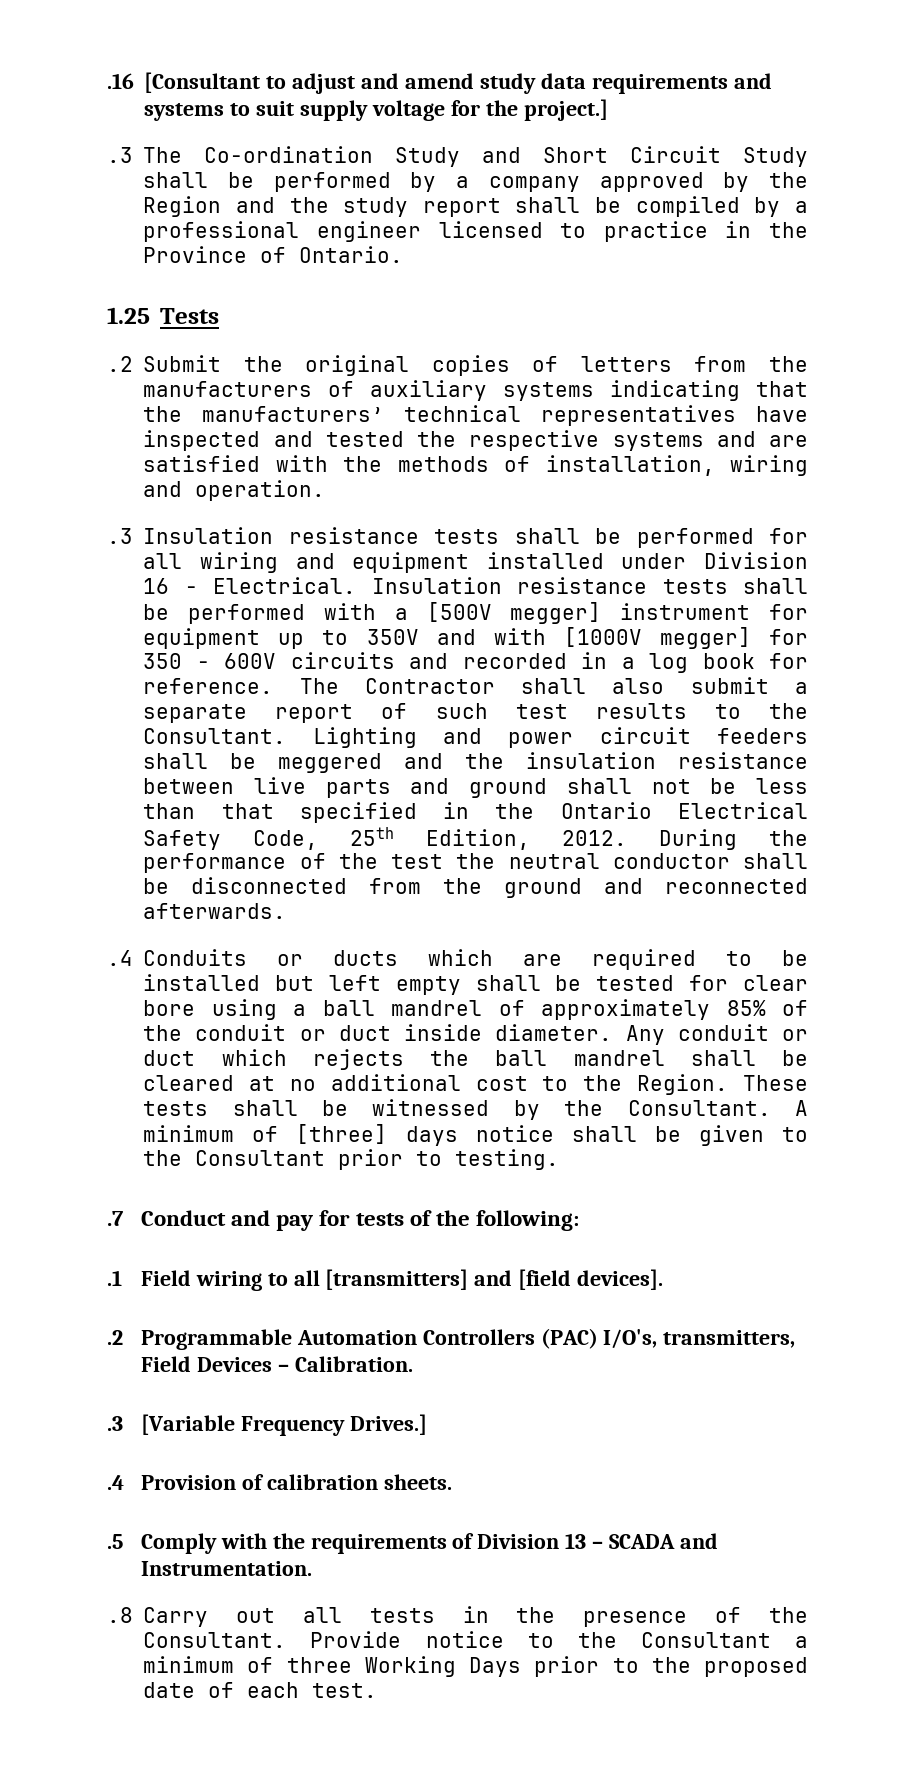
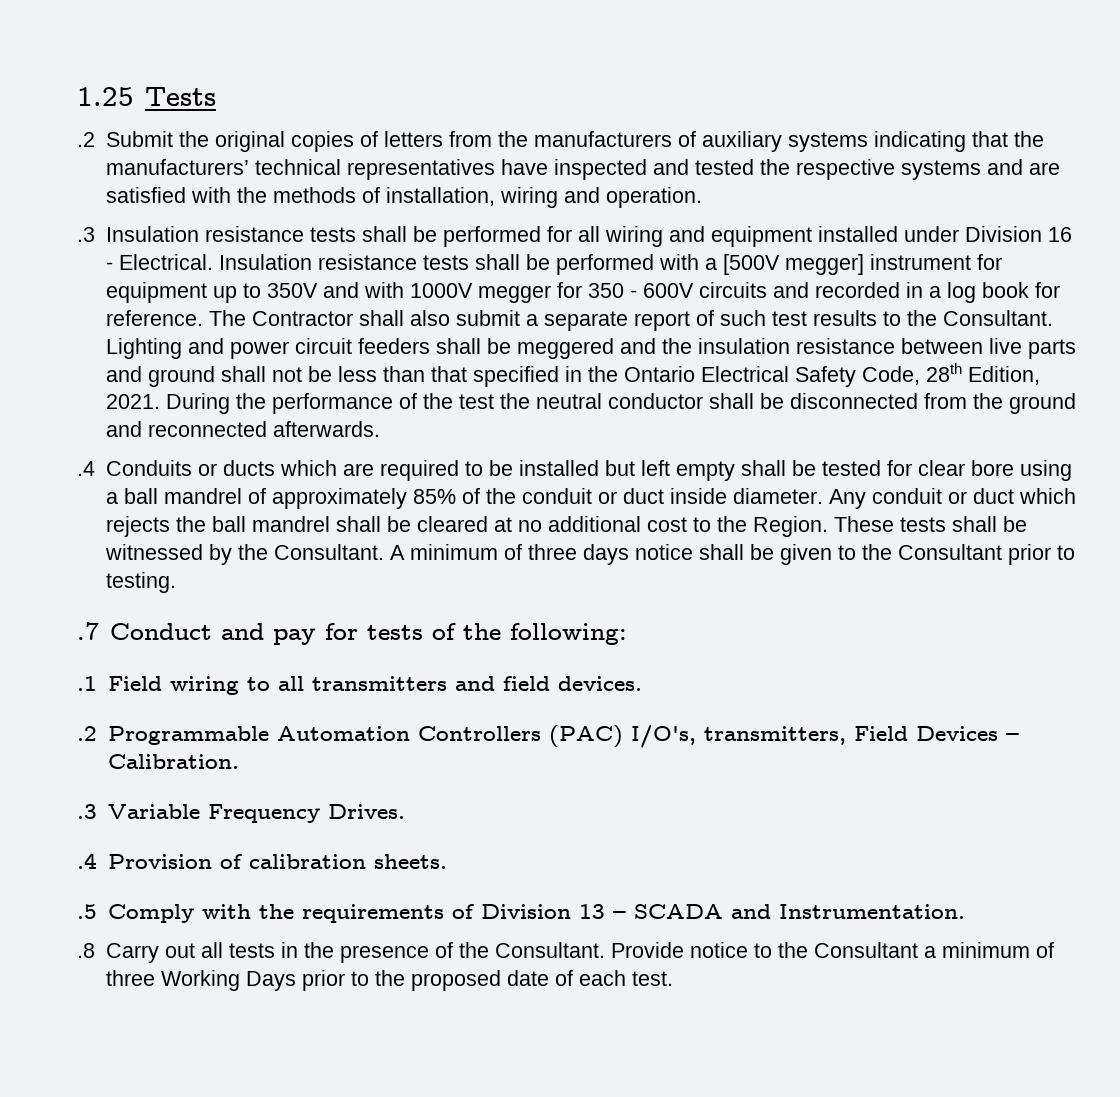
- .16 [Consultant to adjust and amend study data requirements and systems to suit supply voltage for the project.]
- .3 The Co-ordination Study and Short Circuit Study shall be performed by a company approved by the Region and the study report shall be compiled by a professional engineer licensed to practice in the Province of Ontario.
- Insulation resistance tests shall be performed with a [500V megger] instrument for equipment up to 350V and with [1000V megger] for 350 - 600V circuits and recorded in a log book for reference.
+ Insulation resistance tests shall be performed with a [500V megger] instrument for equipment up to 350V and with 1000V megger for 350 - 600V circuits and recorded in a log book for reference.
- Lighting and power circuit feeders shall be meggered and the insulation resistance between live parts and ground shall not be less than that specified in the Ontario Electrical Safety Code, 25th Edition, 2012.
+ Lighting and power circuit feeders shall be meggered and the insulation resistance between live parts and ground shall not be less than that specified in the Ontario Electrical Safety Code, 28th Edition, 2021.
- A minimum of [three] days notice shall be given to the Consultant prior to testing.
+ A minimum of three days notice shall be given to the Consultant prior to testing.
- .1 Field wiring to all [transmitters] and [field devices].
+ .1 Field wiring to all transmitters and field devices.
- .3 [Variable Frequency Drives.]
+ .3 Variable Frequency Drives.

